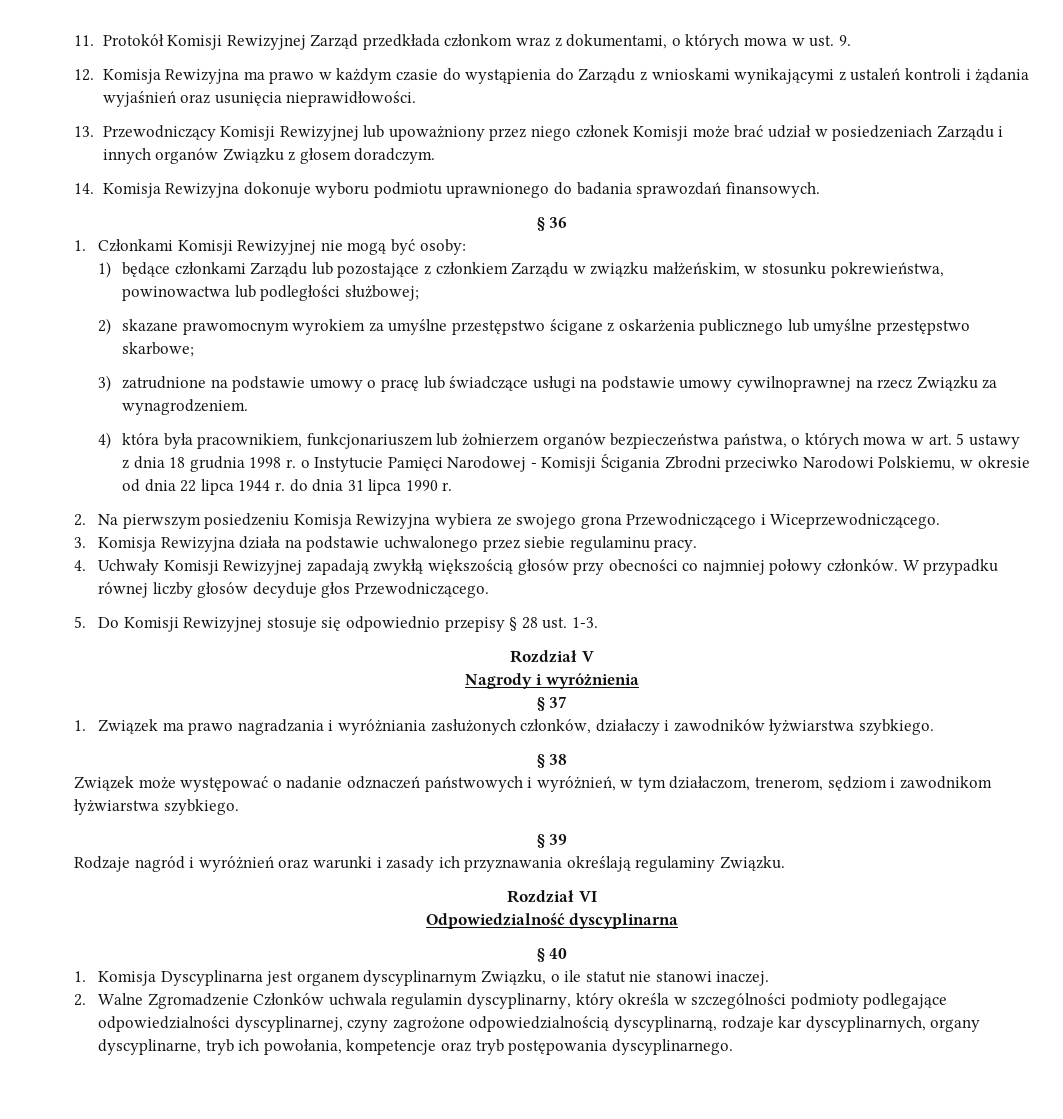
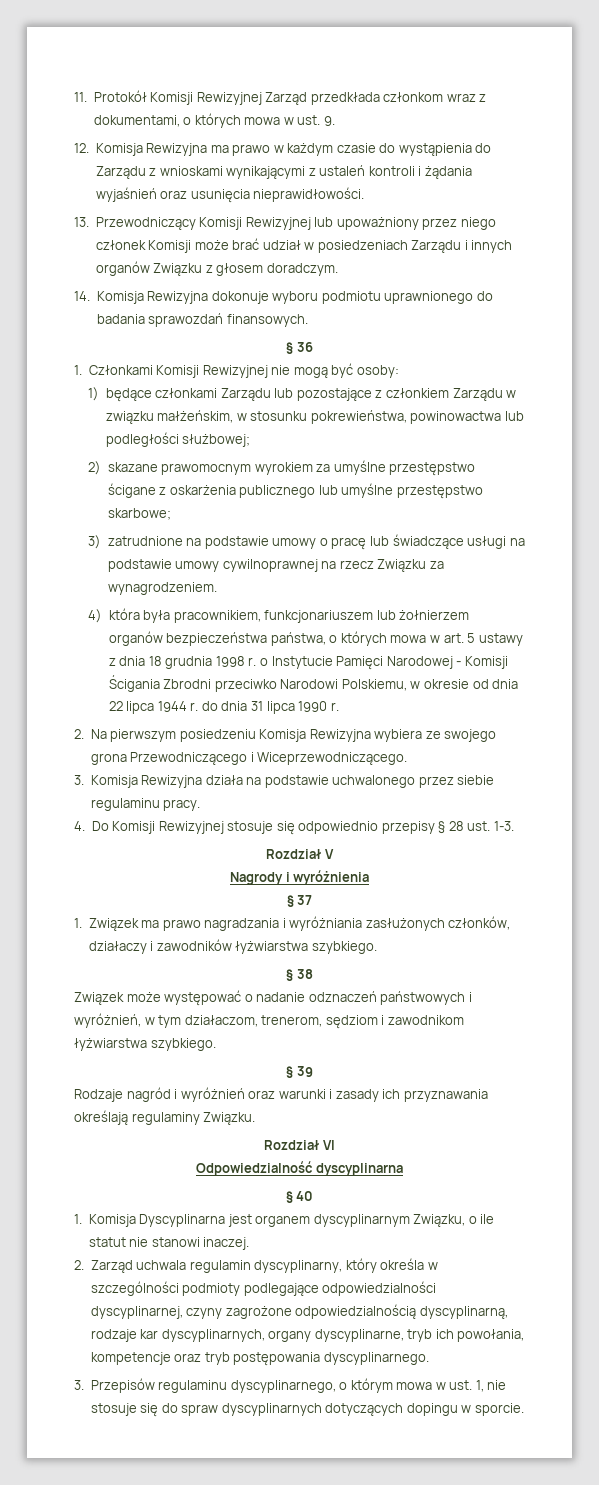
- 4. Uchwały Komisji Rewizyjnej zapadają zwykłą większością głosów przy obecności co najmniej połowy członków. W przypadku równej liczby głosów decyduje głos Przewodniczącego.
- 5. Do Komisji Rewizyjnej stosuje się odpowiednio przepisy § 28 ust. 1-3.
+ 4. Do Komisji Rewizyjnej stosuje się odpowiednio przepisy § 28 ust. 1-3.
- 2. Walne Zgromadzenie Członków uchwala regulamin dyscyplinarny, który określa w szczególności podmioty podlegające odpowiedzialności dyscyplinarnej, czyny zagrożone odpowiedzialnością dyscyplinarną, rodzaje kar dyscyplinarnych, organy dyscyplinarne, tryb ich powołania, kompetencje oraz tryb postępowania dyscyplinarnego.
+ 2. Zarząd uchwala regulamin dyscyplinarny, który określa w szczególności podmioty podlegające odpowiedzialności dyscyplinarnej, czyny zagrożone odpowiedzialnością dyscyplinarną, rodzaje kar dyscyplinarnych, organy dyscyplinarne, tryb ich powołania, kompetencje oraz tryb postępowania dyscyplinarnego.
+ 3. Przepisów regulaminu dyscyplinarnego, o którym mowa w ust. 1, nie stosuje się do spraw dyscyplinarnych dotyczących dopingu w sporcie.

